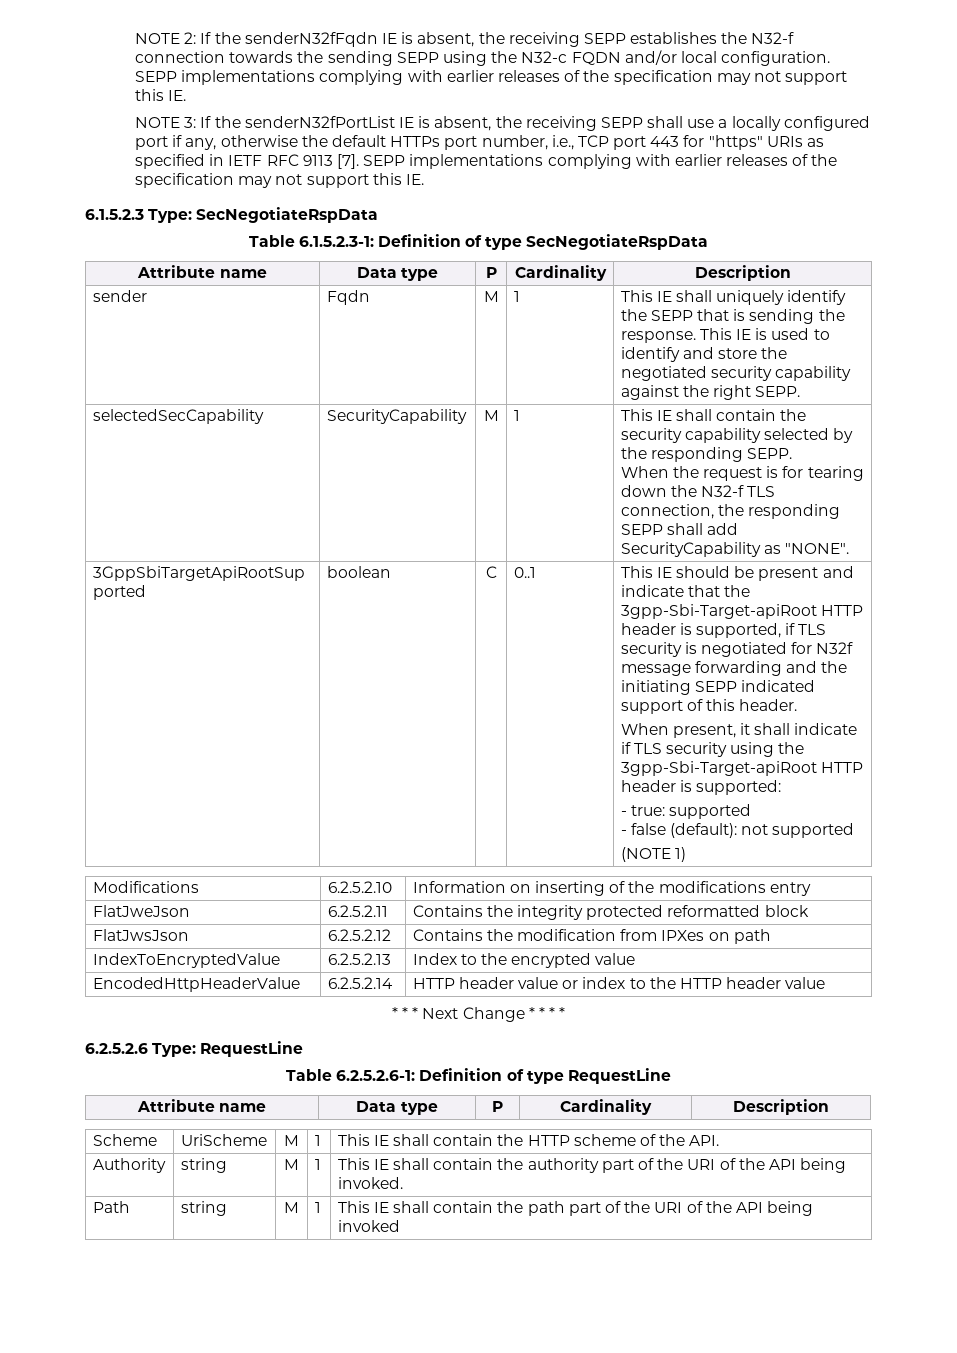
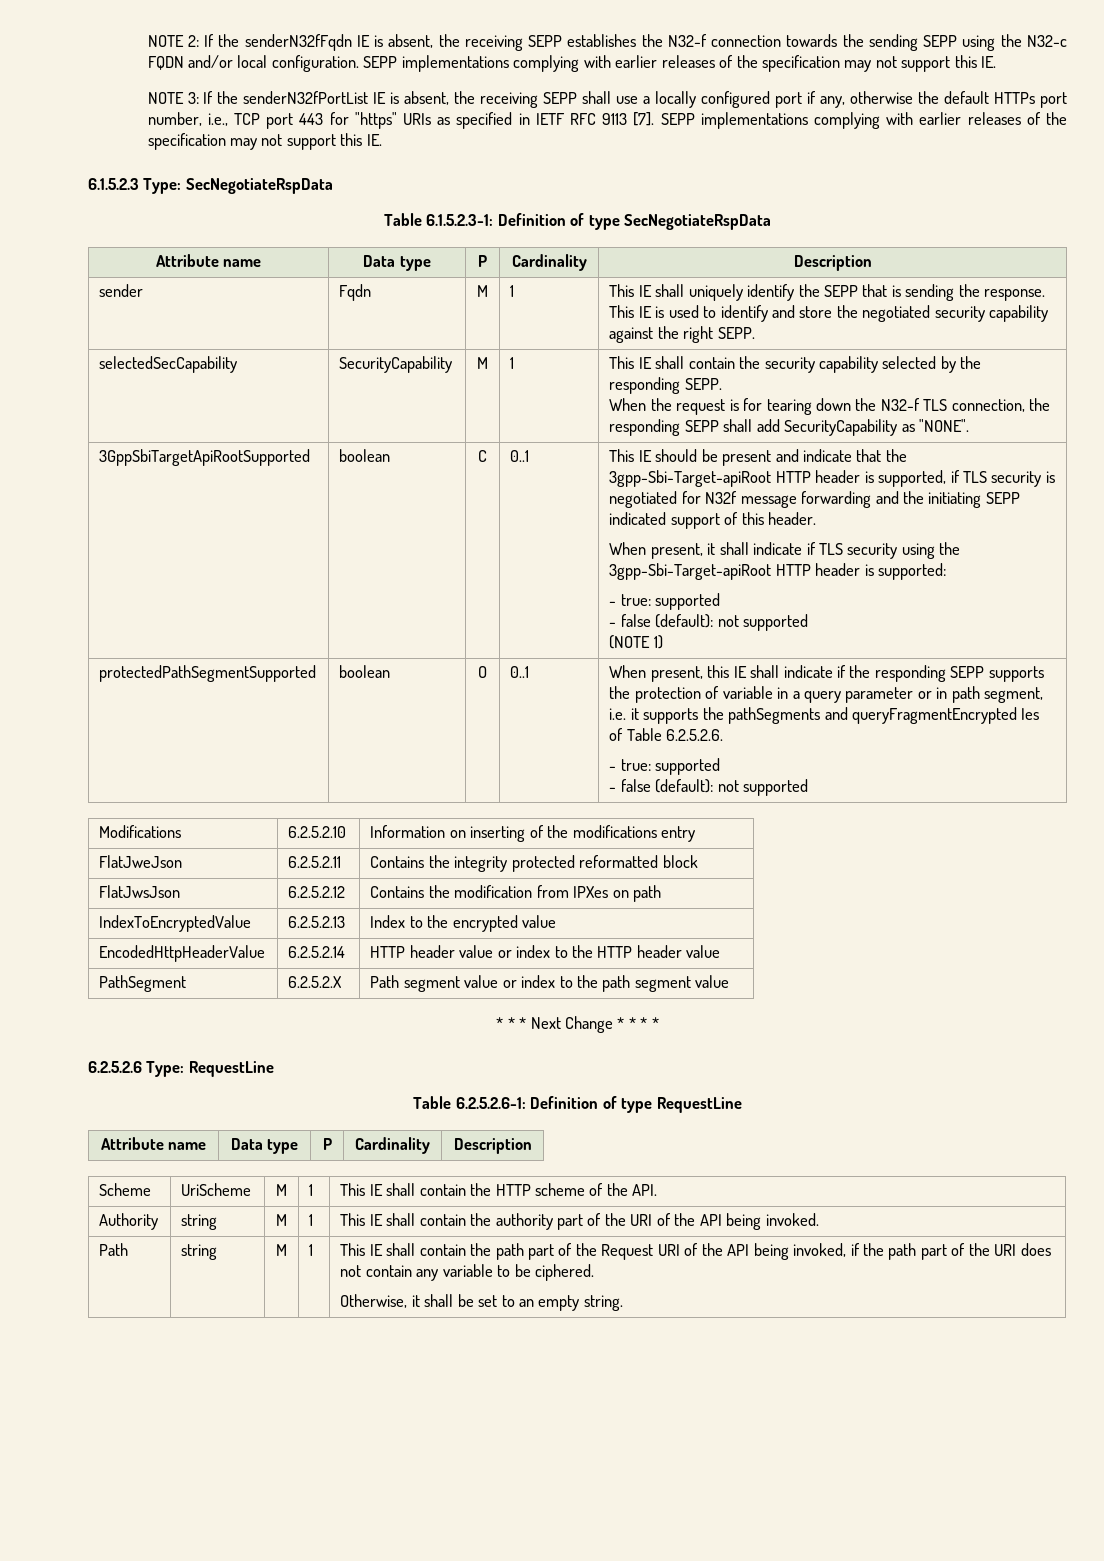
+ protectedPathSegmentSupported | boolean | O | 0..1 | When present, this IE shall indicate if the responding SEPP supports the protection of variable in a query parameter or in path segment, i.e. it supports the pathSegments and queryFragmentEncrypted Ies of Table 6.2.5.2.6.
+ - true: supported
+ - false (default): not supported
+ PathSegment | 6.2.5.2.X | Path segment value or index to the path segment value
- This IE shall contain the path part of the URI of the API being invoked
+ This IE shall contain the path part of the Request URI of the API being invoked, if the path part of the URI does not contain any variable to be ciphered.
+ Otherwise, it shall be set to an empty string.

